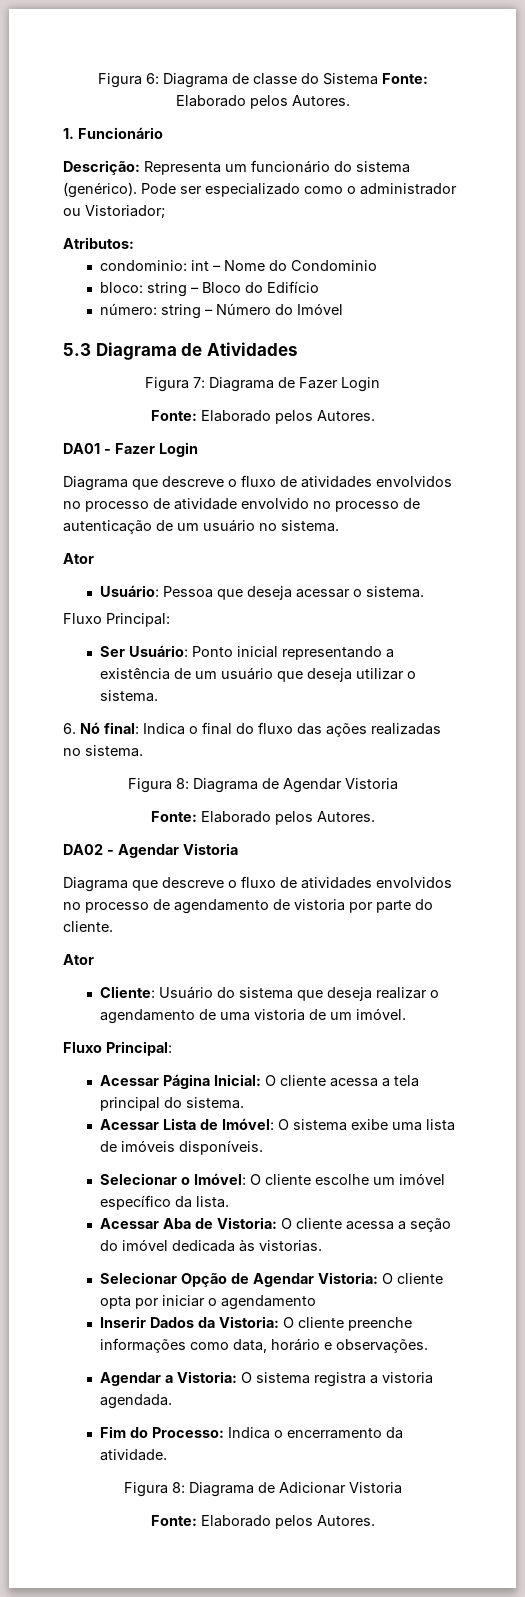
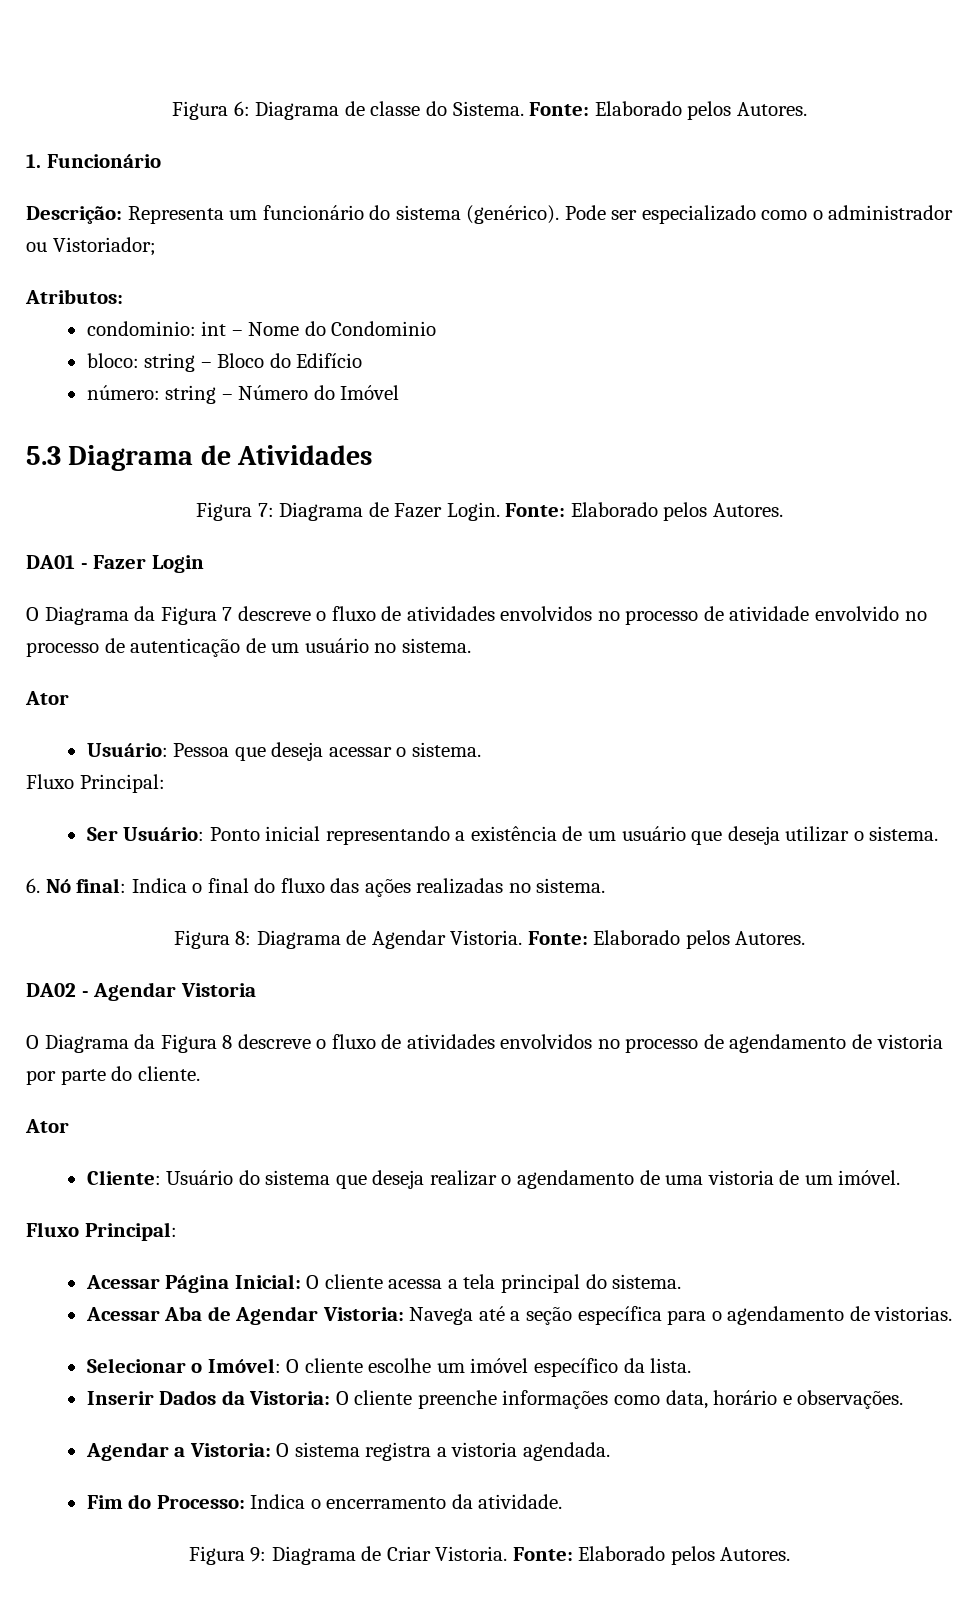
- Figura 6: Diagrama de classe do Sistema Fonte: Elaborado pelos Autores.
+ Figura 6: Diagrama de classe do Sistema. Fonte: Elaborado pelos Autores.
- Figura 7: Diagrama de Fazer Login
- Fonte: Elaborado pelos Autores.
+ Figura 7: Diagrama de Fazer Login. Fonte: Elaborado pelos Autores.
- Diagrama que descreve o fluxo de atividades envolvidos no processo de atividade envolvido no processo de autenticação de um usuário no sistema.
+ O Diagrama da Figura 7 descreve o fluxo de atividades envolvidos no processo de atividade envolvido no processo de autenticação de um usuário no sistema.
- Figura 8: Diagrama de Agendar Vistoria
- Fonte: Elaborado pelos Autores.
+ Figura 8: Diagrama de Agendar Vistoria. Fonte: Elaborado pelos Autores.
- Diagrama que descreve o fluxo de atividades envolvidos no processo de agendamento de vistoria por parte do cliente.
+ O Diagrama da Figura 8 descreve o fluxo de atividades envolvidos no processo de agendamento de vistoria por parte do cliente.
- Acessar Lista de Imóvel: O sistema exibe uma lista de imóveis disponíveis.
+ Acessar Aba de Agendar Vistoria: Navega até a seção específica para o agendamento de vistorias.
- Acessar Aba de Vistoria: O cliente acessa a seção do imóvel dedicada às vistorias.
- Selecionar Opção de Agendar Vistoria: O cliente opta por iniciar o agendamento
- Figura 8: Diagrama de Adicionar Vistoria
- Fonte: Elaborado pelos Autores.
+ Figura 9: Diagrama de Criar Vistoria. Fonte: Elaborado pelos Autores.

